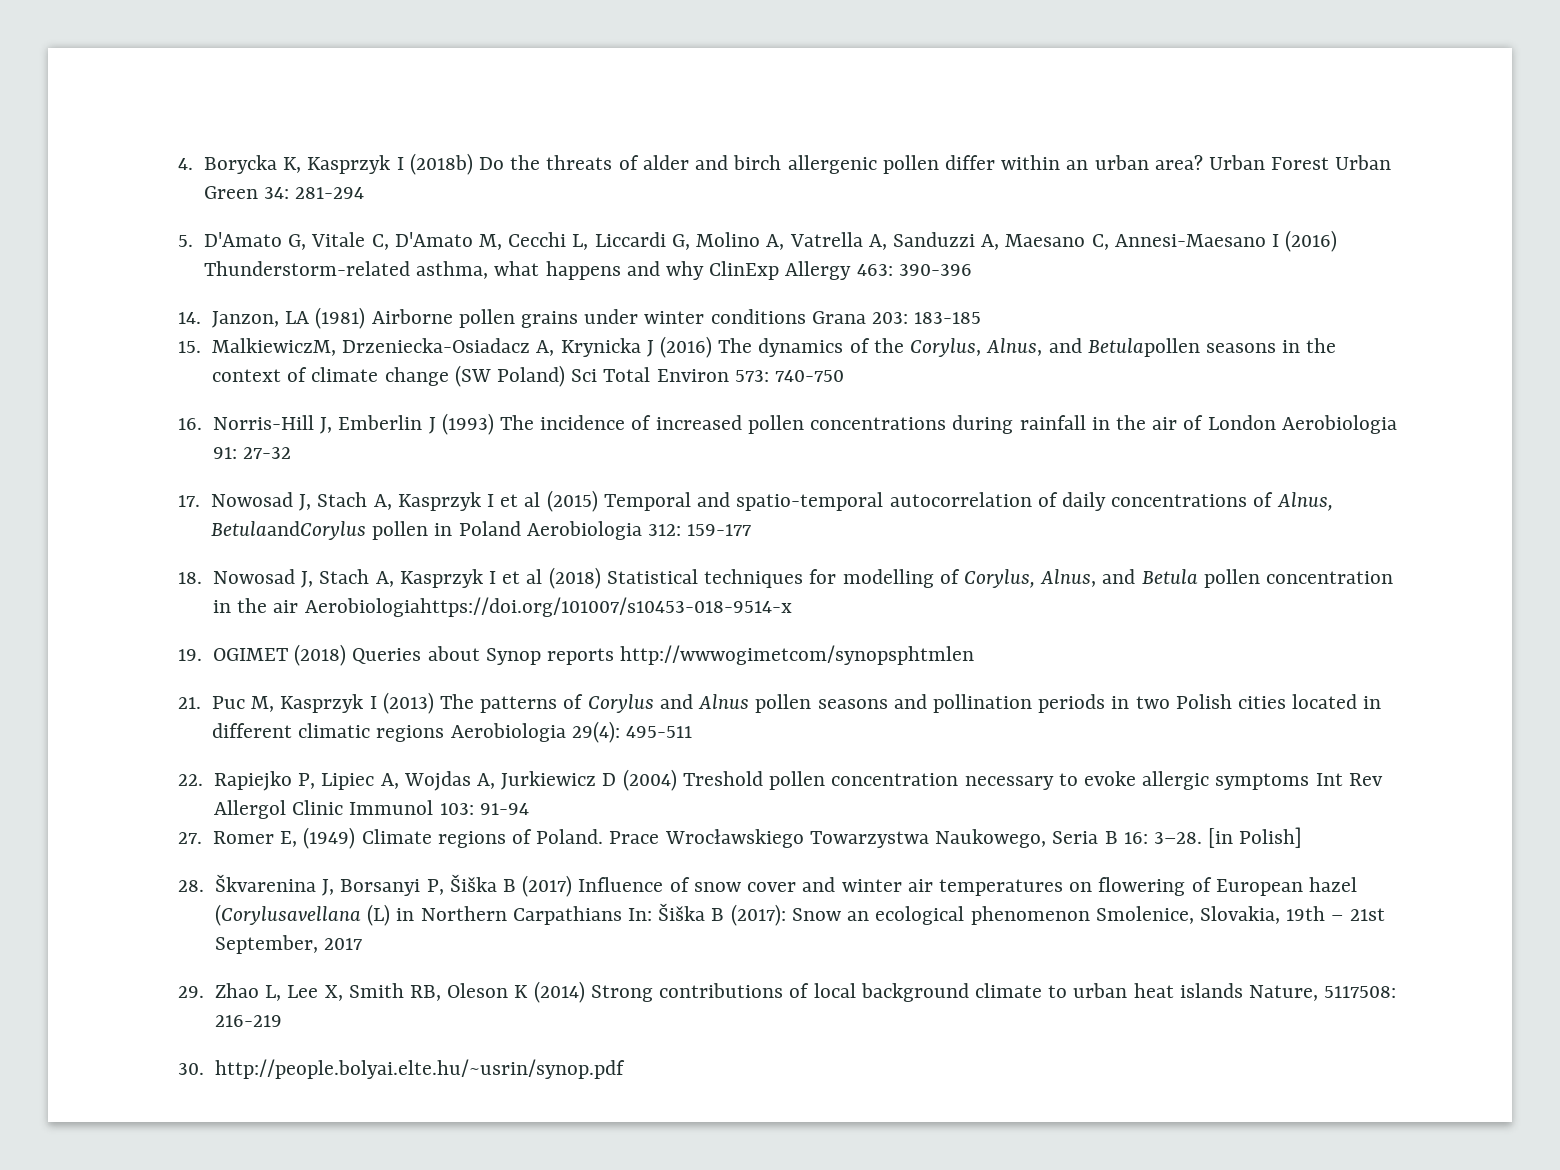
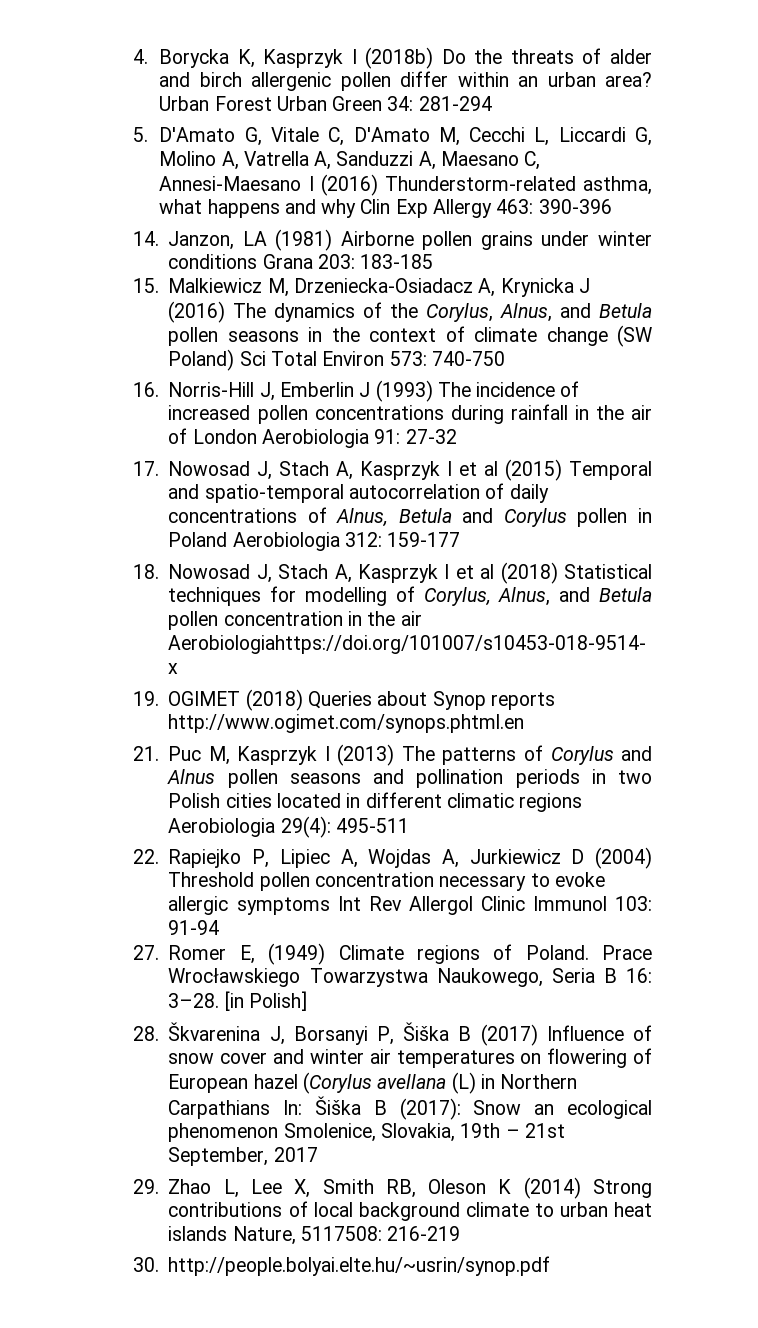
- 5. D'Amato G, Vitale C, D'Amato M, Cecchi L, Liccardi G, Molino A, Vatrella A, Sanduzzi A, Maesano C, Annesi-Maesano I (2016) Thunderstorm-related asthma, what happens and why ClinExp Allergy 463: 390-396
+ 5. D'Amato G, Vitale C, D'Amato M, Cecchi L, Liccardi G, Molino A, Vatrella A, Sanduzzi A, Maesano C, Annesi-Maesano I (2016) Thunderstorm-related asthma, what happens and why Clin Exp Allergy 463: 390-396
- 15. MalkiewiczM, Drzeniecka-Osiadacz A, Krynicka J (2016) The dynamics of the Corylus, Alnus, and Betulapollen seasons in the context of climate change (SW Poland) Sci Total Environ 573: 740-750
+ 15. Malkiewicz M, Drzeniecka-Osiadacz A, Krynicka J (2016) The dynamics of the Corylus, Alnus, and Betula pollen seasons in the context of climate change (SW Poland) Sci Total Environ 573: 740-750
- 17. Nowosad J, Stach A, Kasprzyk I et al (2015) Temporal and spatio-temporal autocorrelation of daily concentrations of Alnus, BetulaandCorylus pollen in Poland Aerobiologia 312: 159-177
+ 17. Nowosad J, Stach A, Kasprzyk I et al (2015) Temporal and spatio-temporal autocorrelation of daily concentrations of Alnus, Betula and Corylus pollen in Poland Aerobiologia 312: 159-177
- 19. OGIMET (2018) Queries about Synop reports http://wwwogimetcom/synopsphtmlen
+ 19. OGIMET (2018) Queries about Synop reports http://www.ogimet.com/synops.phtml.en
- 22. Rapiejko P, Lipiec A, Wojdas A, Jurkiewicz D (2004) Treshold pollen concentration necessary to evoke allergic symptoms Int Rev Allergol Clinic Immunol 103: 91-94
+ 22. Rapiejko P, Lipiec A, Wojdas A, Jurkiewicz D (2004) Threshold pollen concentration necessary to evoke allergic symptoms Int Rev Allergol Clinic Immunol 103: 91-94
- 28. Škvarenina J, Borsanyi P, Šiška B (2017) Influence of snow cover and winter air temperatures on flowering of European hazel (Corylusavellana (L) in Northern Carpathians In: Šiška B (2017): Snow an ecological phenomenon Smolenice, Slovakia, 19th – 21st September, 2017
+ 28. Škvarenina J, Borsanyi P, Šiška B (2017) Influence of snow cover and winter air temperatures on flowering of European hazel (Corylus avellana (L) in Northern Carpathians In: Šiška B (2017): Snow an ecological phenomenon Smolenice, Slovakia, 19th – 21st September, 2017

